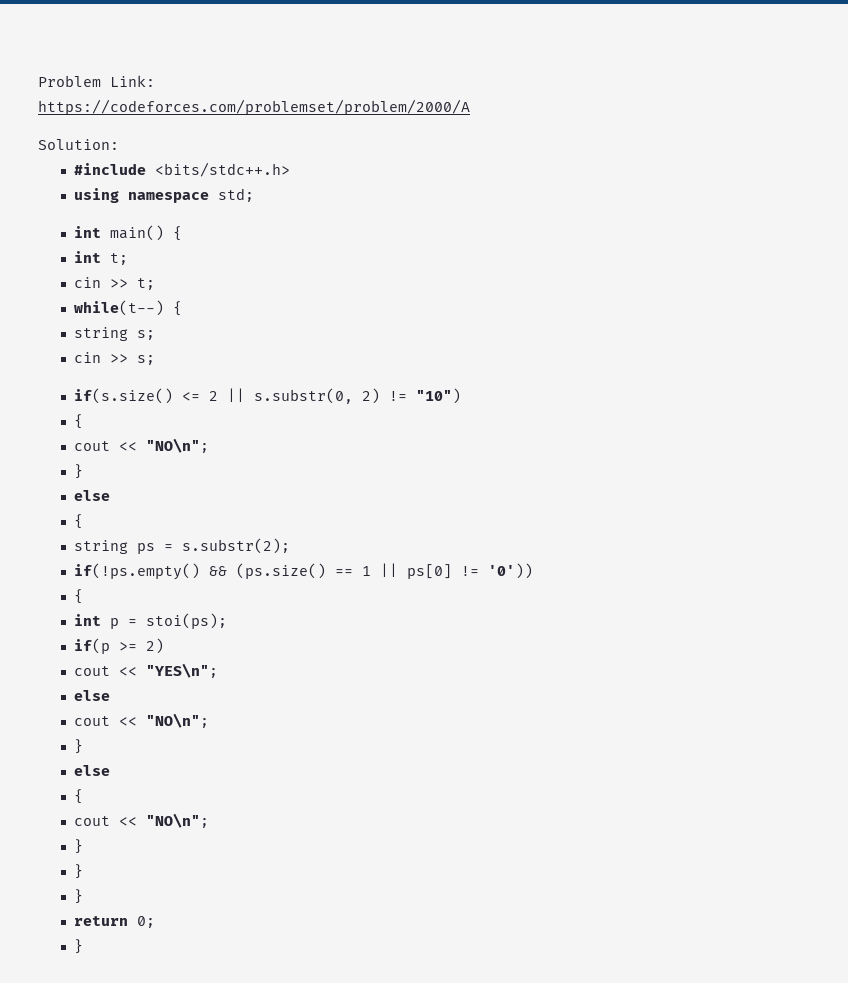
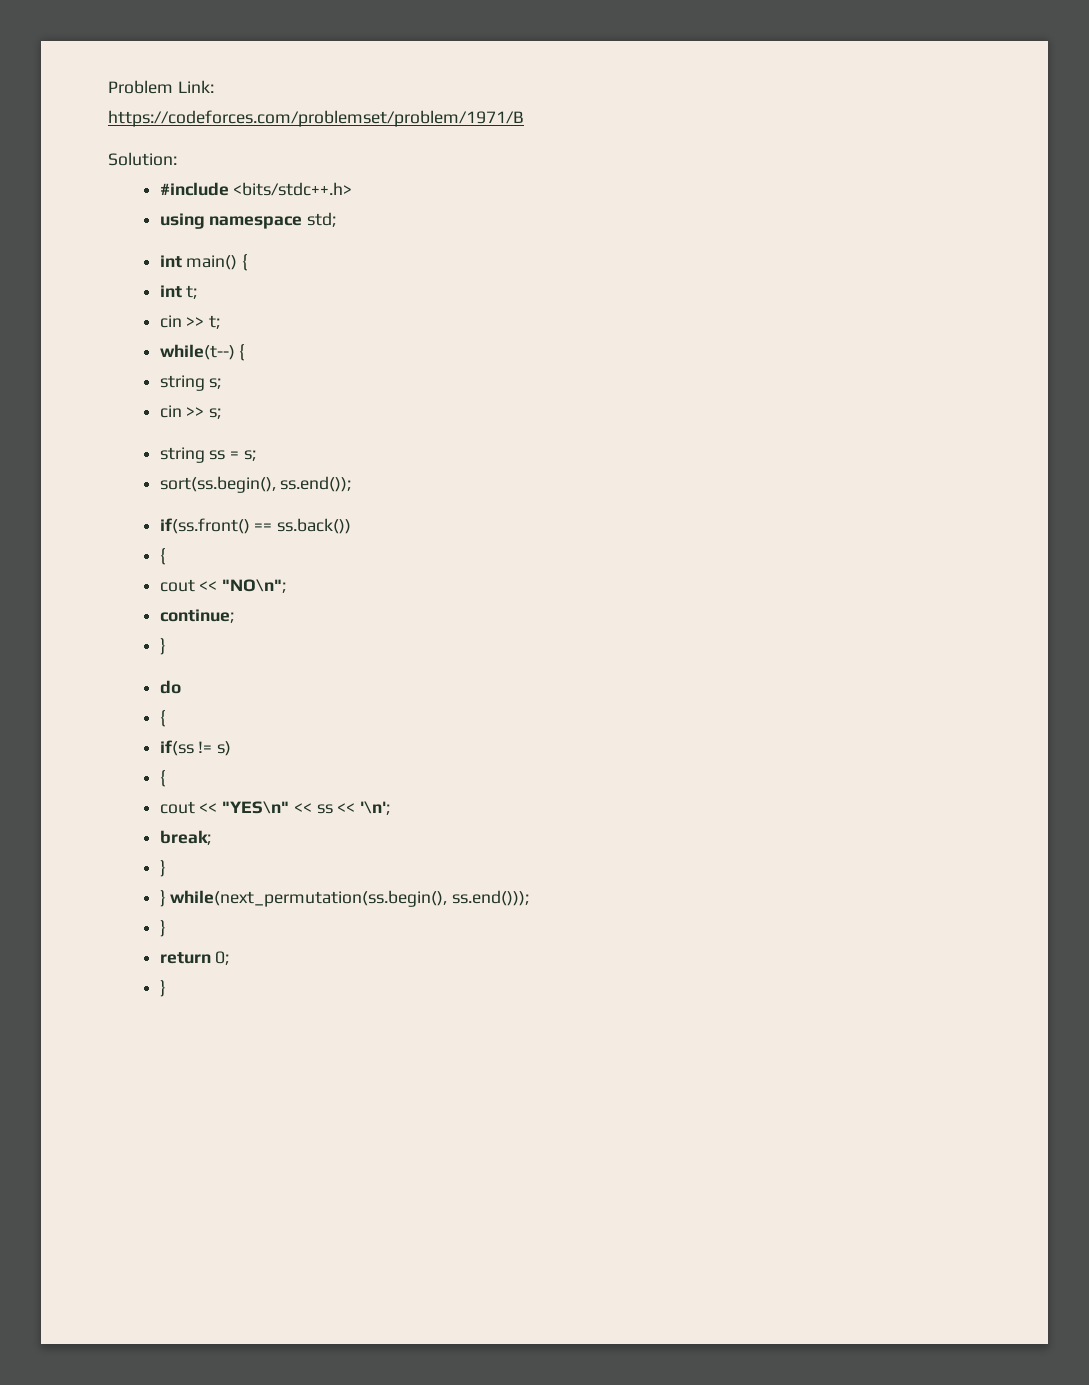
- https://codeforces.com/problemset/problem/2000/A
+ https://codeforces.com/problemset/problem/1971/B
- if(s.size() <= 2 || s.substr(0, 2) != "10")
+ string ss = s;
+ sort(ss.begin(), ss.end());
+ if(ss.front() == ss.back())
  {
  cout << "NO\n";
+ continue;
  }
- else
+ do
  {
- string ps = s.substr(2);
- if(!ps.empty() && (ps.size() == 1 || ps[0] != '0'))
+ if(ss != s)
  {
- int p = stoi(ps);
- if(p >= 2)
- cout << "YES\n";
- else
- cout << "NO\n";
+ cout << "YES\n" << ss << '\n';
+ break;
  }
- else
- {
- cout << "NO\n";
- }
- }
+ } while(next_permutation(ss.begin(), ss.end()));

